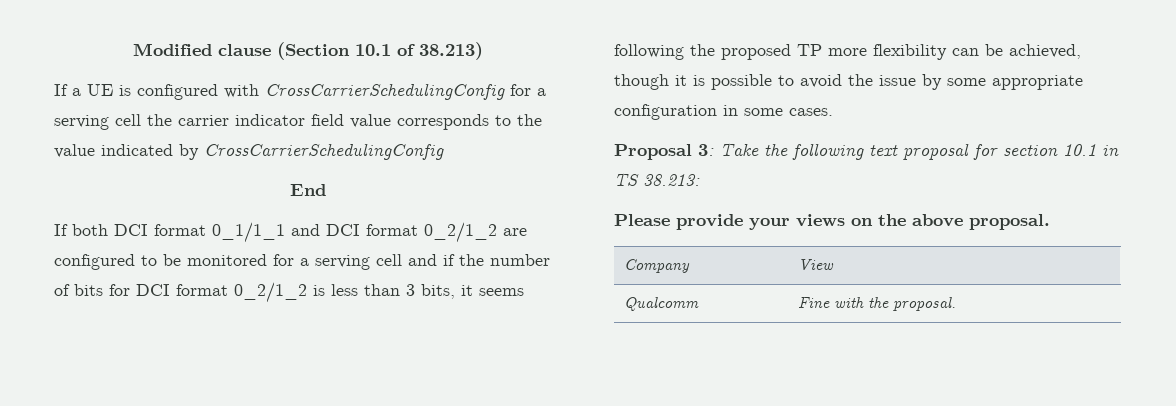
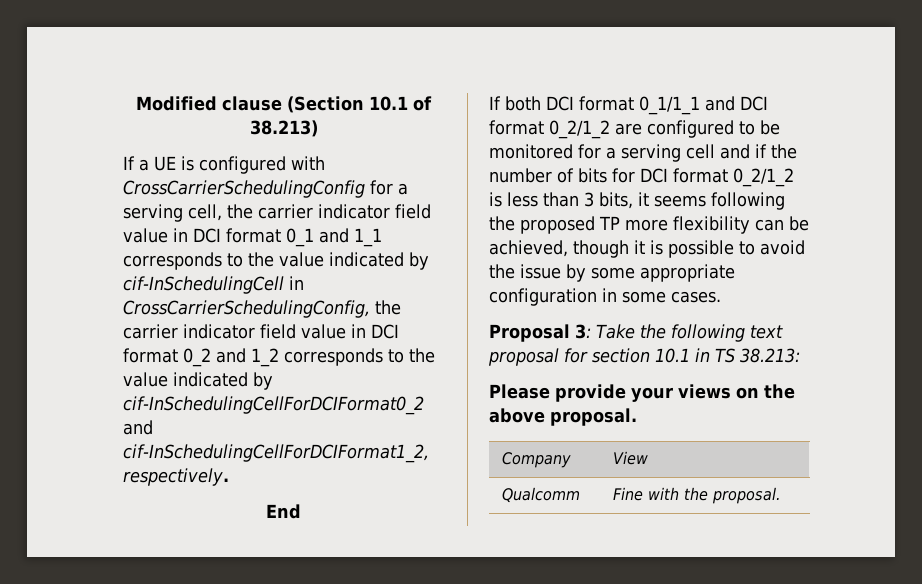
- If a UE is configured with CrossCarrierSchedulingConfig for a serving cell the carrier indicator field value corresponds to the value indicated by CrossCarrierSchedulingConfig
+ If a UE is configured with CrossCarrierSchedulingConfig for a serving cell, the carrier indicator field value in DCI format 0_1 and 1_1 corresponds to the value indicated by cif-InSchedulingCell in CrossCarrierSchedulingConfig, the carrier indicator field value in DCI format 0_2 and 1_2 corresponds to the value indicated by cif-InSchedulingCellForDCIFormat0_2 and cif-InSchedulingCellForDCIFormat1_2, respectively.

